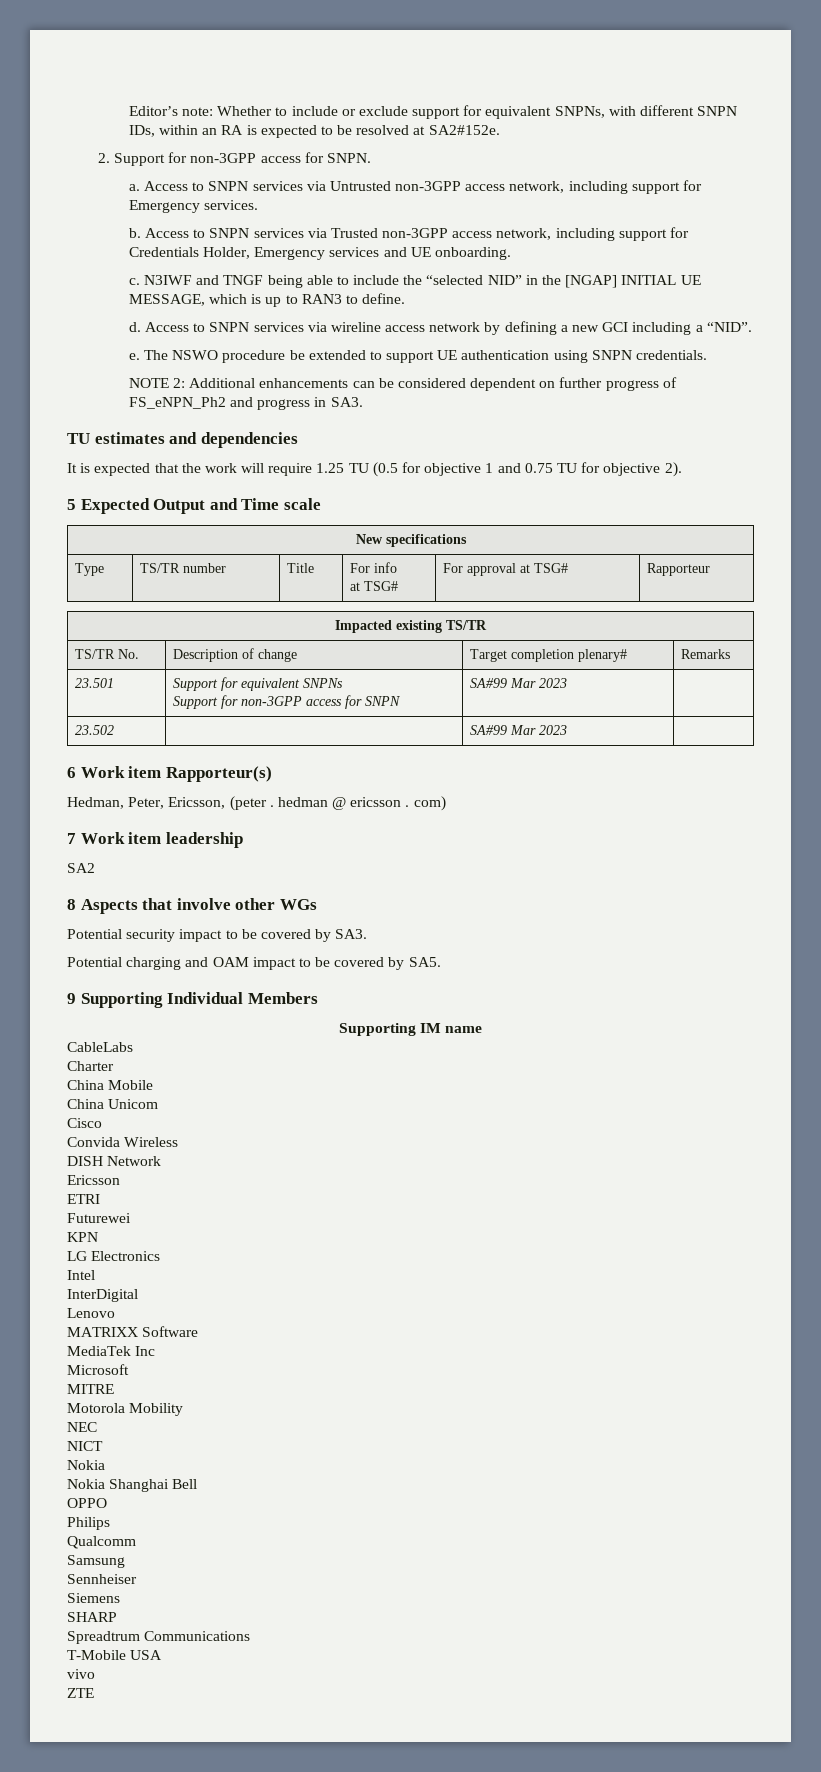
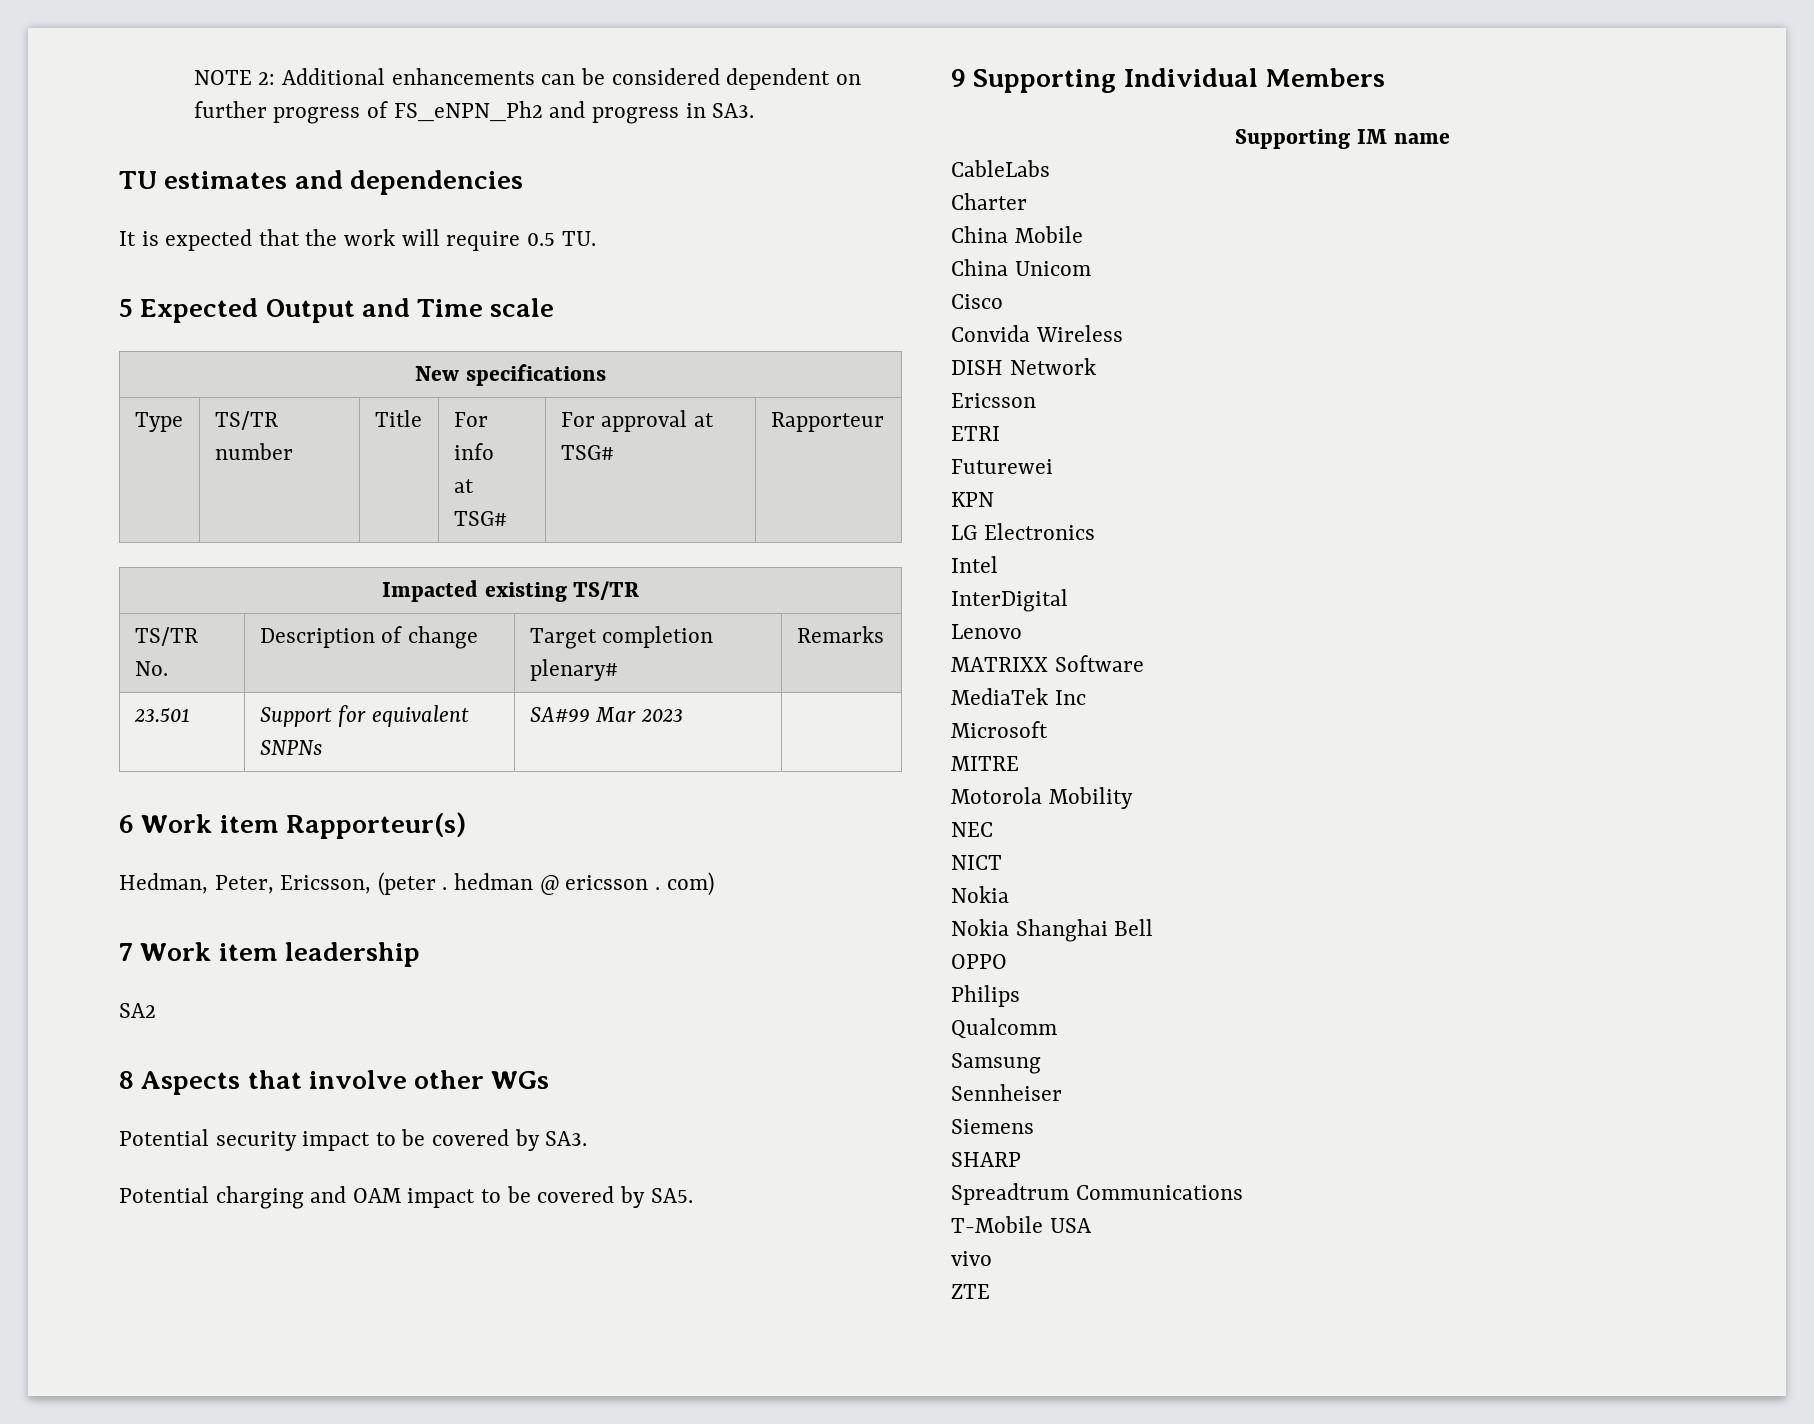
- Editor’s note: Whether to include or exclude support for equivalent SNPNs, with different SNPN IDs, within an RA is expected to be resolved at SA2#152e.
- 2. Support for non-3GPP access for SNPN.
- a. Access to SNPN services via Untrusted non-3GPP access network, including support for Emergency services.
- b. Access to SNPN services via Trusted non-3GPP access network, including support for Credentials Holder, Emergency services and UE onboarding.
- c. N3IWF and TNGF being able to include the “selected NID” in the [NGAP] INITIAL UE MESSAGE, which is up to RAN3 to define.
- d. Access to SNPN services via wireline access network by defining a new GCI including a “NID”.
- e. The NSWO procedure be extended to support UE authentication using SNPN credentials.
- It is expected that the work will require 1.25 TU (0.5 for objective 1 and 0.75 TU for objective 2).
+ It is expected that the work will require 0.5 TU.
- 23.501 | Support for equivalent SNPNs
- Support for non-3GPP access for SNPN | SA#99 Mar 2023 |
- 23.502 | | SA#99 Mar 2023 |
+ 23.501 | Support for equivalent SNPNs | SA#99 Mar 2023 |

